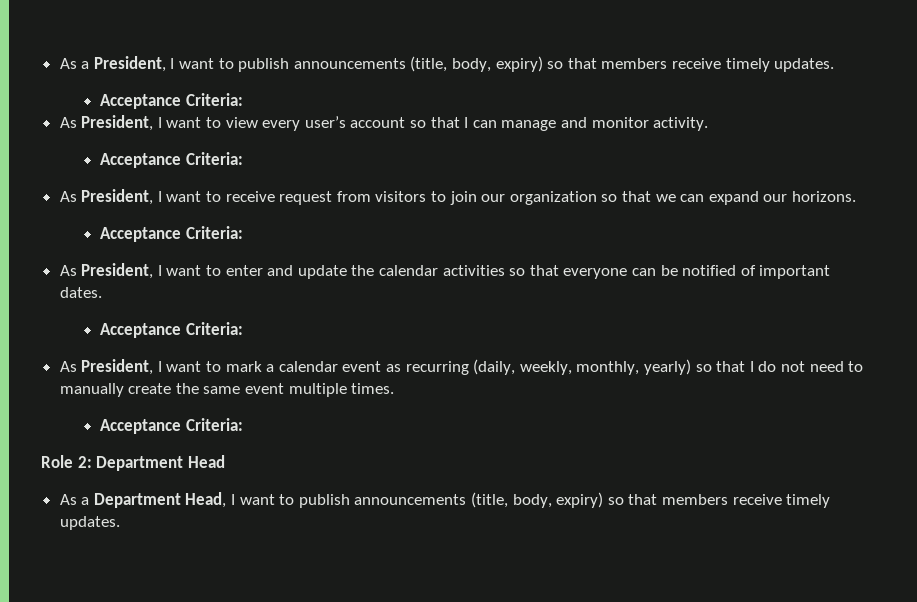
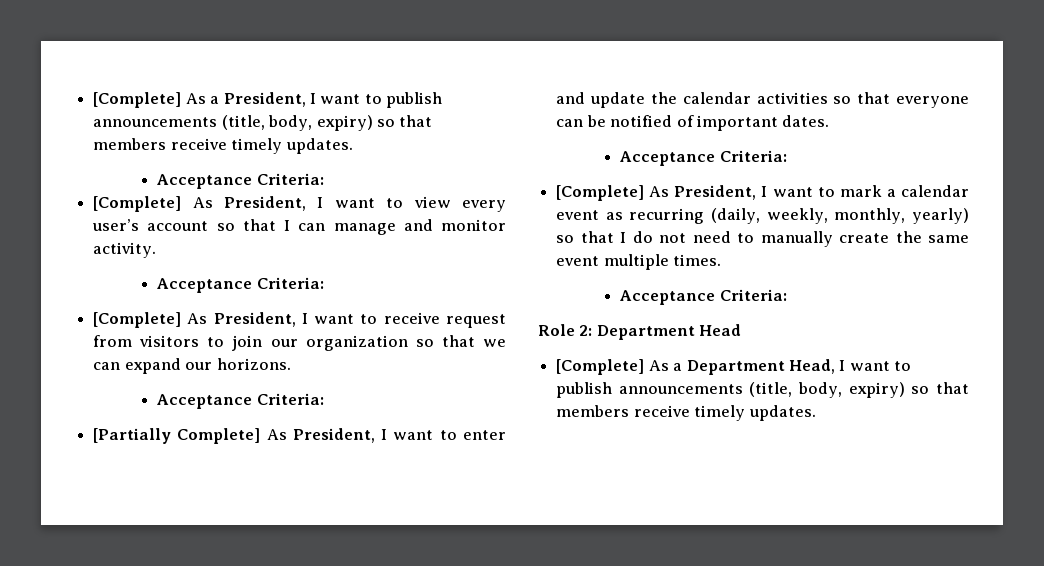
- As a President, I want to publish announcements (title, body, expiry) so that members receive timely updates.
+ [Complete] As a President, I want to publish announcements (title, body, expiry) so that members receive timely updates.
- As President, I want to view every user’s account so that I can manage and monitor activity.
+ [Complete] As President, I want to view every user’s account so that I can manage and monitor activity.
- As President, I want to receive request from visitors to join our organization so that we can expand our horizons.
+ [Complete] As President, I want to receive request from visitors to join our organization so that we can expand our horizons.
- As President, I want to enter and update the calendar activities so that everyone can be notified of important dates.
+ [Partially Complete] As President, I want to enter and update the calendar activities so that everyone can be notified of important dates.
- As President, I want to mark a calendar event as recurring (daily, weekly, monthly, yearly) so that I do not need to manually create the same event multiple times.
+ [Complete] As President, I want to mark a calendar event as recurring (daily, weekly, monthly, yearly) so that I do not need to manually create the same event multiple times.
- As a Department Head, I want to publish announcements (title, body, expiry) so that members receive timely updates.
+ [Complete] As a Department Head, I want to publish announcements (title, body, expiry) so that members receive timely updates.

